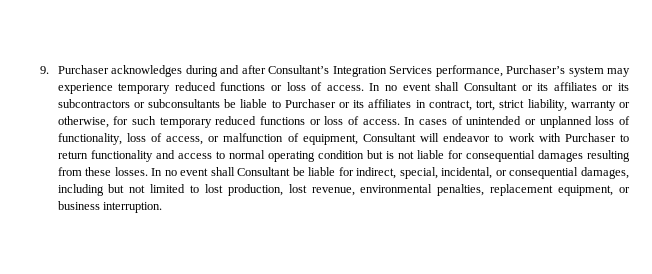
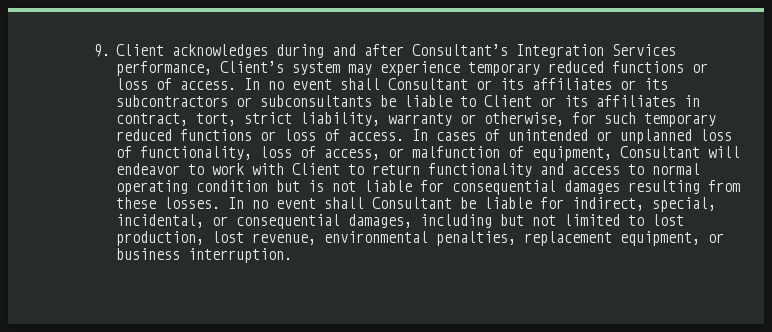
- 9. Purchaser acknowledges during and after Consultant’s Integration Services performance, Purchaser’s system may experience temporary reduced functions or loss of access.
+ 9. Client acknowledges during and after Consultant’s Integration Services performance, Client’s system may experience temporary reduced functions or loss of access.
- In no event shall Consultant or its affiliates or its subcontractors or subconsultants be liable to Purchaser or its affiliates in contract, tort, strict liability, warranty or otherwise, for such temporary reduced functions or loss of access.
+ In no event shall Consultant or its affiliates or its subcontractors or subconsultants be liable to Client or its affiliates in contract, tort, strict liability, warranty or otherwise, for such temporary reduced functions or loss of access.
- In cases of unintended or unplanned loss of functionality, loss of access, or malfunction of equipment, Consultant will endeavor to work with Purchaser to return functionality and access to normal operating condition but is not liable for consequential damages resulting from these losses.
+ In cases of unintended or unplanned loss of functionality, loss of access, or malfunction of equipment, Consultant will endeavor to work with Client to return functionality and access to normal operating condition but is not liable for consequential damages resulting from these losses.

